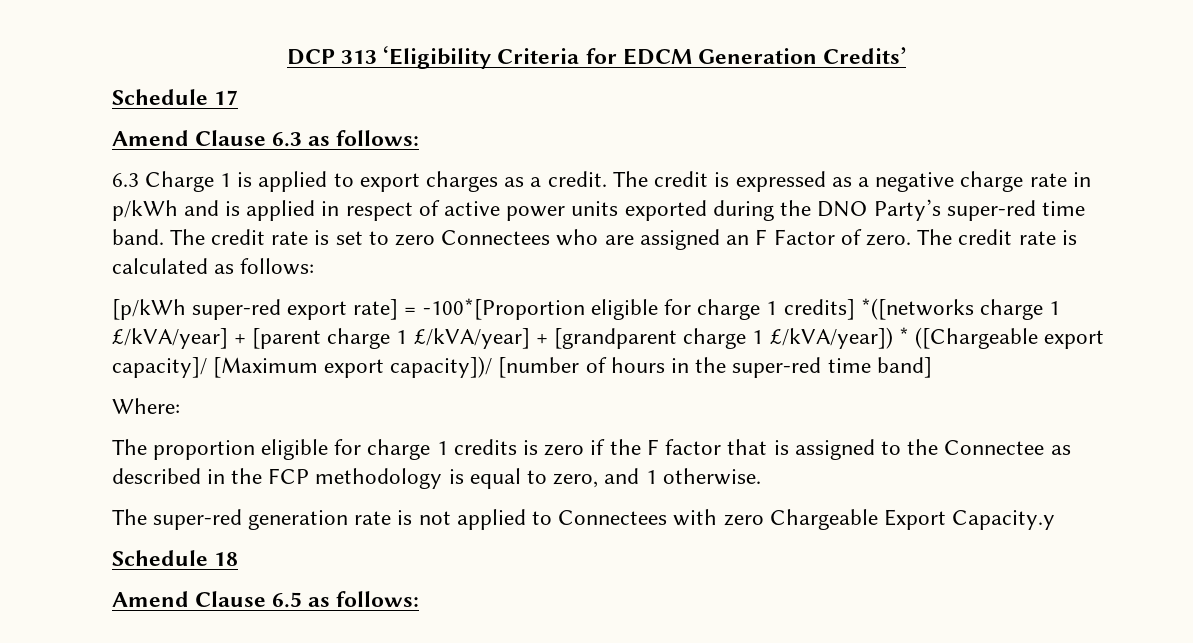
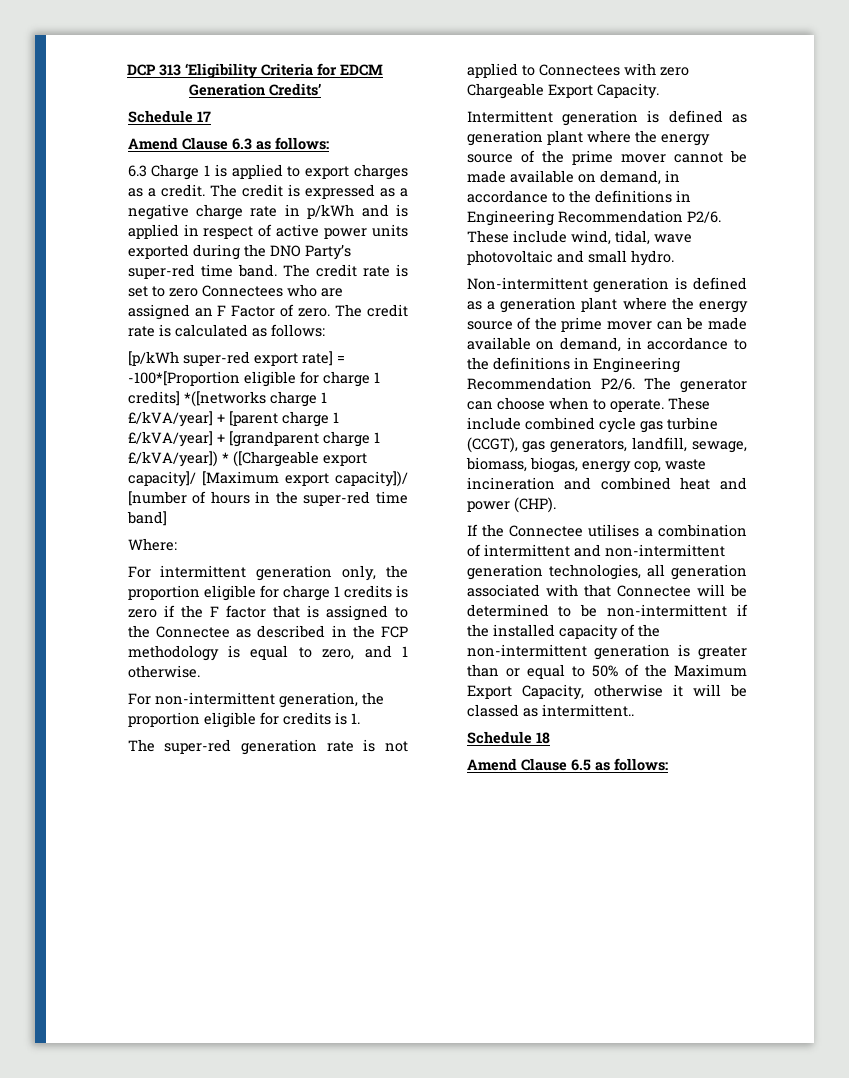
- The proportion eligible for charge 1 credits is zero if the F factor that is assigned to the Connectee as described in the FCP methodology is equal to zero, and 1 otherwise.
+ For intermittent generation only, the proportion eligible for charge 1 credits is zero if the F factor that is assigned to the Connectee as described in the FCP methodology is equal to zero, and 1 otherwise.
+ For non-intermittent generation, the proportion eligible for credits is 1.
- The super-red generation rate is not applied to Connectees with zero Chargeable Export Capacity.y
+ The super-red generation rate is not applied to Connectees with zero Chargeable Export Capacity.
+ Intermittent generation is defined as generation plant where the energy source of the prime mover cannot be made available on demand, in accordance to the definitions in Engineering Recommendation P2/6. These include wind, tidal, wave photovoltaic and small hydro.
+ Non-intermittent generation is defined as a generation plant where the energy source of the prime mover can be made available on demand, in accordance to the definitions in Engineering Recommendation P2/6. The generator can choose when to operate. These include combined cycle gas turbine (CCGT), gas generators, landfill, sewage, biomass, biogas, energy cop, waste incineration and combined heat and power (CHP).
+ If the Connectee utilises a combination of intermittent and non-intermittent generation technologies, all generation associated with that Connectee will be determined to be non-intermittent if the installed capacity of the non-intermittent generation is greater than or equal to 50% of the Maximum Export Capacity, otherwise it will be classed as intermittent..

